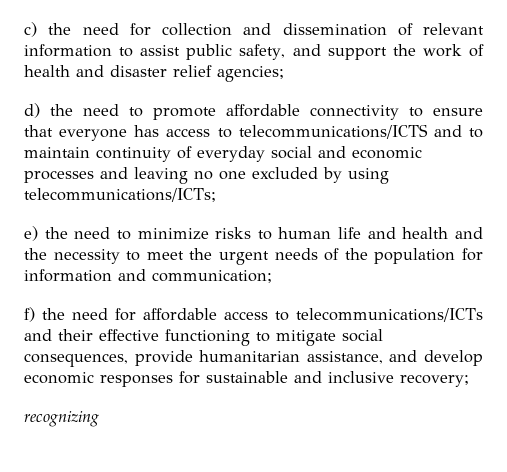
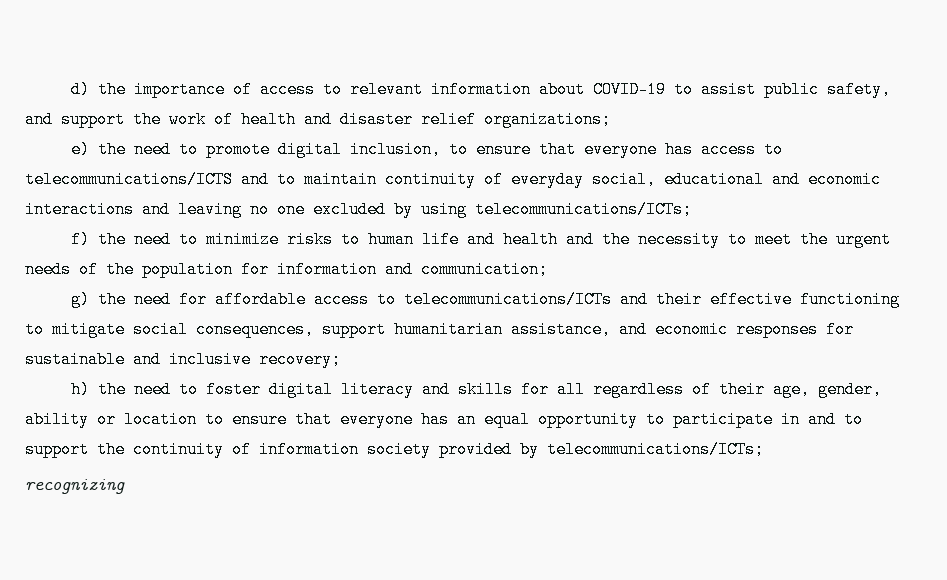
- c) the need for collection and dissemination of relevant information to assist public safety, and support the work of health and disaster relief agencies;
- d) the need to promote affordable connectivity to ensure that everyone has access to telecommunications/ICTS and to maintain continuity of everyday social and economic processes and leaving no one excluded by using telecommunications/ICTs;
+ d) the importance of access to relevant information about COVID-19 to assist public safety, and support the work of health and disaster relief organizations;
+ e) the need to promote digital inclusion, to ensure that everyone has access to telecommunications/ICTS and to maintain continuity of everyday social, educational and economic interactions and leaving no one excluded by using telecommunications/ICTs;
- e) the need to minimize risks to human life and health and the necessity to meet the urgent needs of the population for information and communication;
+ f) the need to minimize risks to human life and health and the necessity to meet the urgent needs of the population for information and communication;
- f) the need for affordable access to telecommunications/ICTs and their effective functioning to mitigate social consequences, provide humanitarian assistance, and develop economic responses for sustainable and inclusive recovery;
+ g) the need for affordable access to telecommunications/ICTs and their effective functioning to mitigate social consequences, support humanitarian assistance, and economic responses for sustainable and inclusive recovery;
+ h) the need to foster digital literacy and skills for all regardless of their age, gender, ability or location to ensure that everyone has an equal opportunity to participate in and to support the continuity of information society provided by telecommunications/ICTs;

